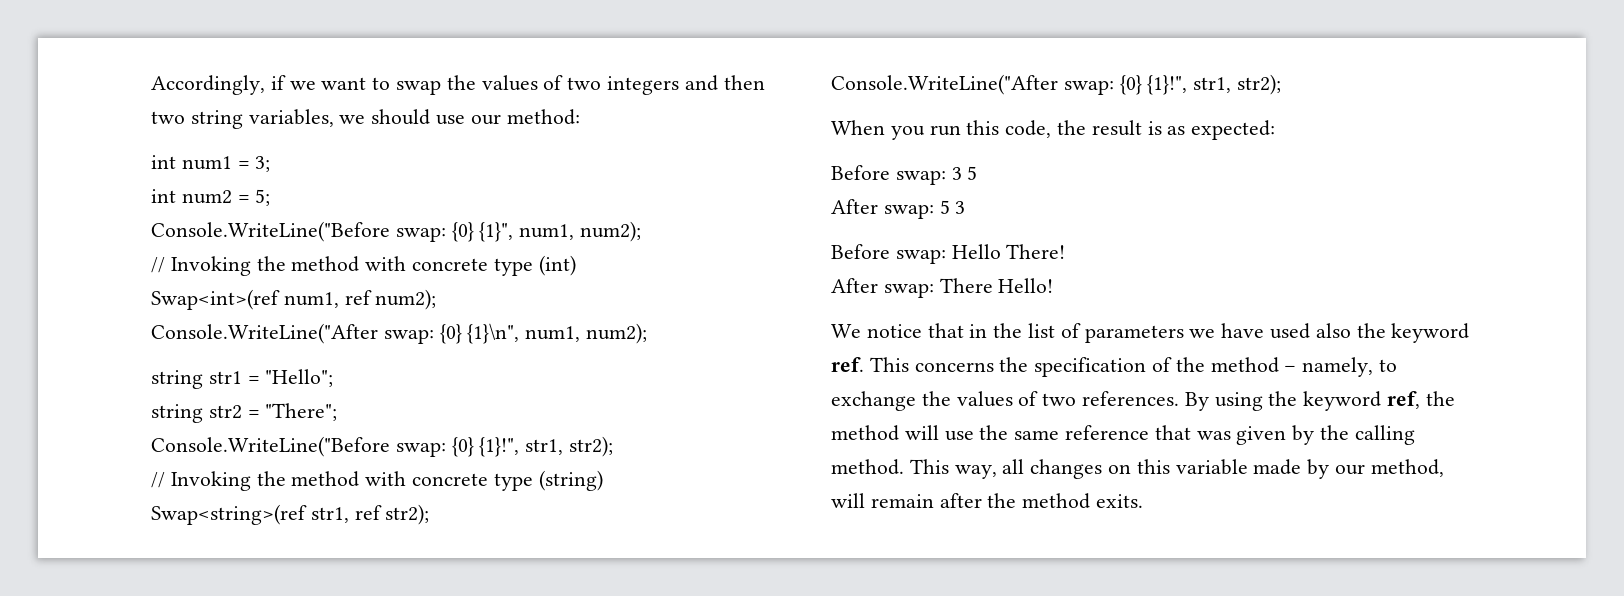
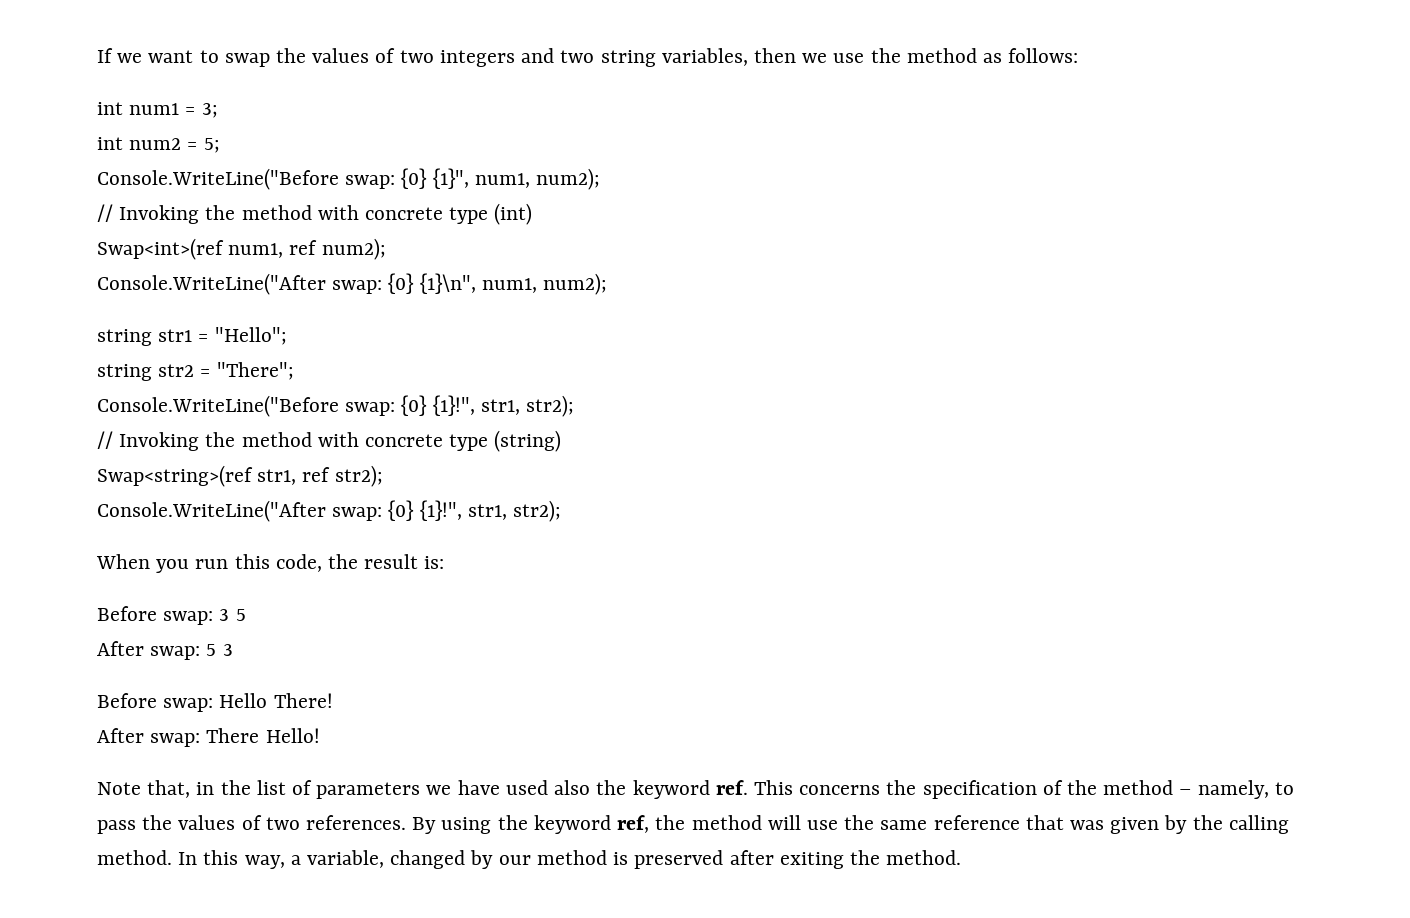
- Accordingly, if we want to swap the values of two integers and then two string variables, we should use our method:
+ If we want to swap the values of two integers and two string variables, then we use the method as follows:
- When you run this code, the result is as expected:
+ When you run this code, the result is:
- We notice that in the list of parameters we have used also the keyword ref. This concerns the specification of the method – namely, to exchange the values of two references.
+ Note that, in the list of parameters we have used also the keyword ref. This concerns the specification of the method – namely, to pass the values of two references.
- This way, all changes on this variable made by our method, will remain after the method exits.
+ In this way, a variable, changed by our method is preserved after exiting the method.

